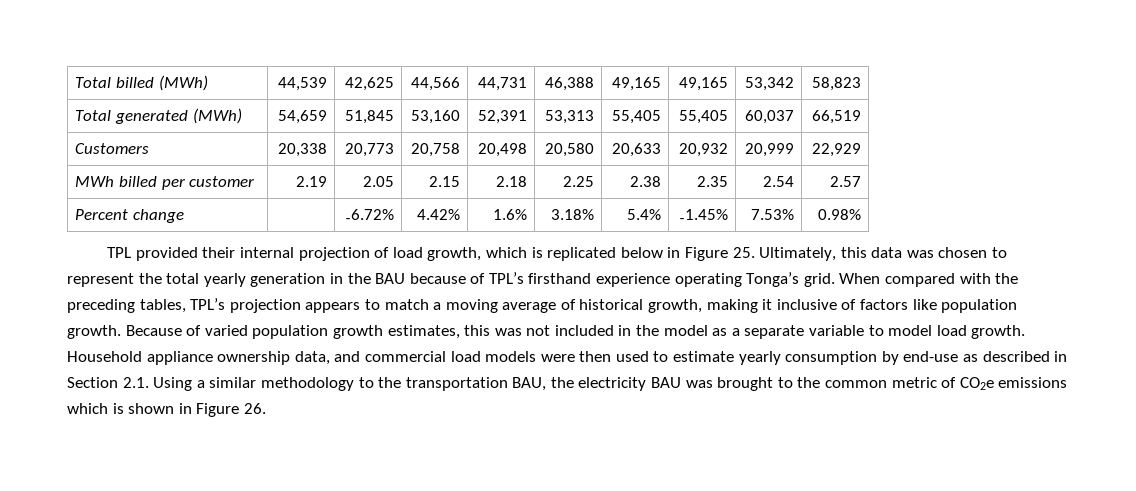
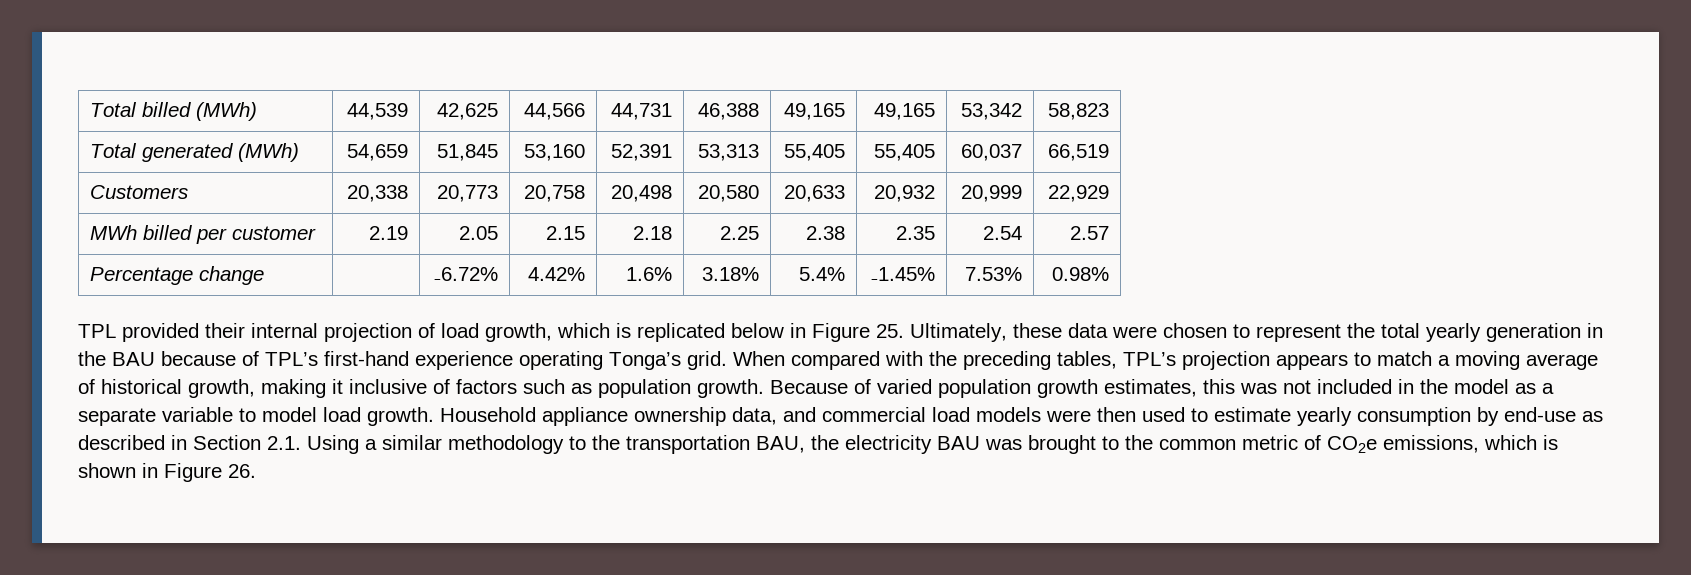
- Percent change | | ₋6.72% | 4.42% | 1.6% | 3.18% | 5.4% | ₋1.45% | 7.53% | 0.98%
+ Percentage change | | ₋6.72% | 4.42% | 1.6% | 3.18% | 5.4% | ₋1.45% | 7.53% | 0.98%
- TPL provided their internal projection of load growth, which is replicated below in Figure 25. Ultimately, this data was chosen to represent the total yearly generation in the BAU because of TPL’s firsthand experience operating Tonga’s grid.
+ TPL provided their internal projection of load growth, which is replicated below in Figure 25. Ultimately, these data were chosen to represent the total yearly generation in the BAU because of TPL’s first-hand experience operating Tonga’s grid.
- When compared with the preceding tables, TPL’s projection appears to match a moving average of historical growth, making it inclusive of factors like population growth.
+ When compared with the preceding tables, TPL’s projection appears to match a moving average of historical growth, making it inclusive of factors such as population growth.
- Household appliance ownership data, and commercial load models were then used to estimate yearly consumption by end-use as described in Section 2.1. Using a similar methodology to the transportation BAU, the electricity BAU was brought to the common metric of CO2e emissions which is shown in Figure 26.
+ Household appliance ownership data, and commercial load models were then used to estimate yearly consumption by end-use as described in Section 2.1. Using a similar methodology to the transportation BAU, the electricity BAU was brought to the common metric of CO2e emissions, which is shown in Figure 26.

